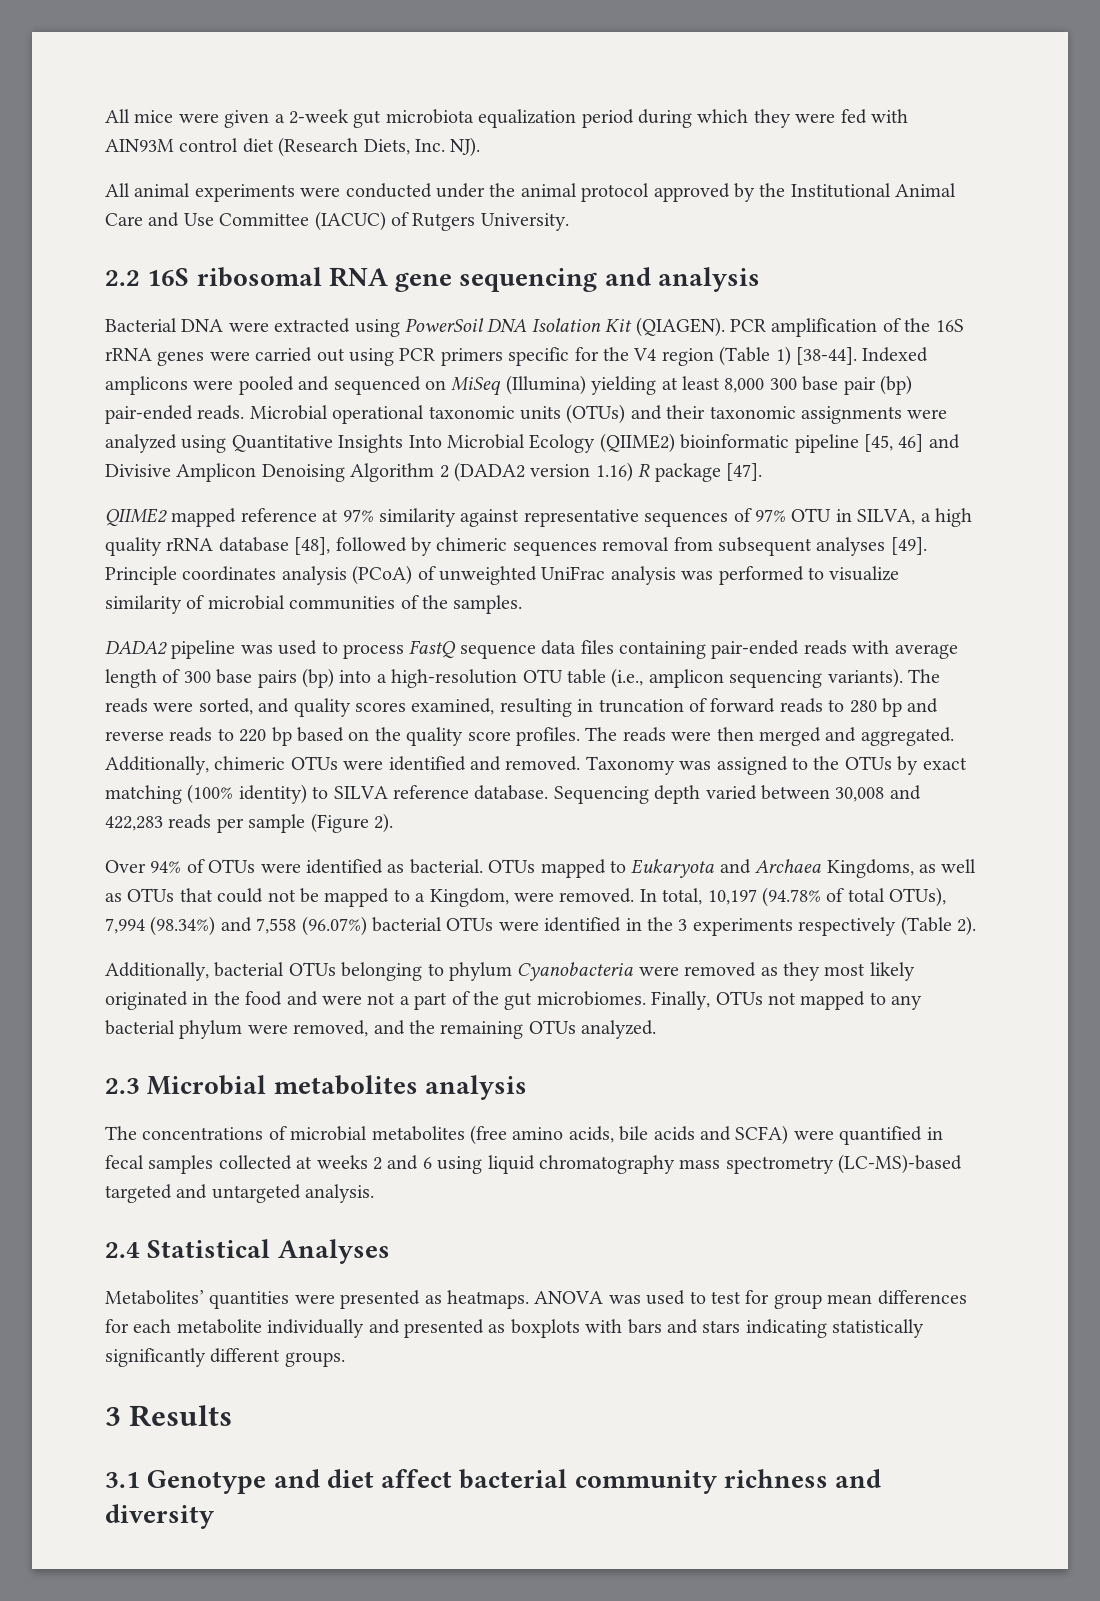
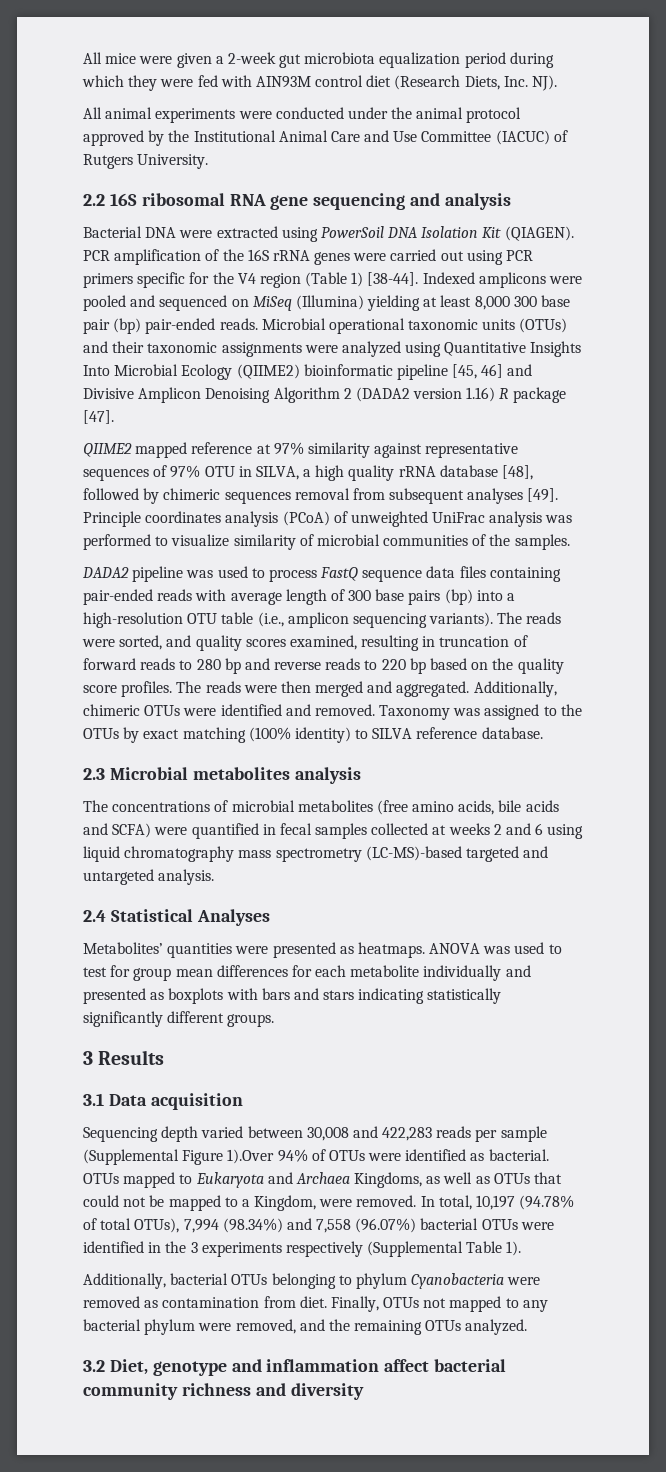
- Sequencing depth varied between 30,008 and 422,283 reads per sample (Figure 2).
- Over 94% of OTUs were identified as bacterial. OTUs mapped to Eukaryota and Archaea Kingdoms, as well as OTUs that could not be mapped to a Kingdom, were removed. In total, 10,197 (94.78% of total OTUs), 7,994 (98.34%) and 7,558 (96.07%) bacterial OTUs were identified in the 3 experiments respectively (Table 2).
- Additionally, bacterial OTUs belonging to phylum Cyanobacteria were removed as they most likely originated in the food and were not a part of the gut microbiomes. Finally, OTUs not mapped to any bacterial phylum were removed, and the remaining OTUs analyzed.
- 3.1 Genotype and diet affect bacterial community richness and diversity
+ 3.1 Data acquisition
+ Sequencing depth varied between 30,008 and 422,283 reads per sample (Supplemental Figure 1).Over 94% of OTUs were identified as bacterial. OTUs mapped to Eukaryota and Archaea Kingdoms, as well as OTUs that could not be mapped to a Kingdom, were removed. In total, 10,197 (94.78% of total OTUs), 7,994 (98.34%) and 7,558 (96.07%) bacterial OTUs were identified in the 3 experiments respectively (Supplemental Table 1).
+ Additionally, bacterial OTUs belonging to phylum Cyanobacteria were removed as contamination from diet. Finally, OTUs not mapped to any bacterial phylum were removed, and the remaining OTUs analyzed.
+ 3.2 Diet, genotype and inflammation affect bacterial community richness and diversity

